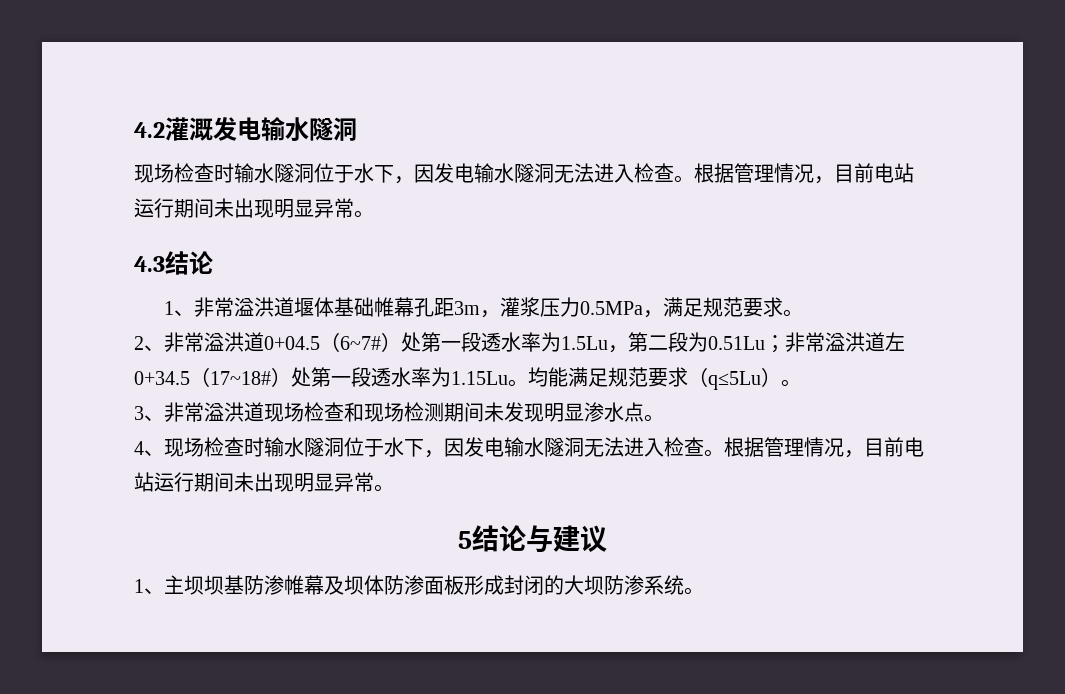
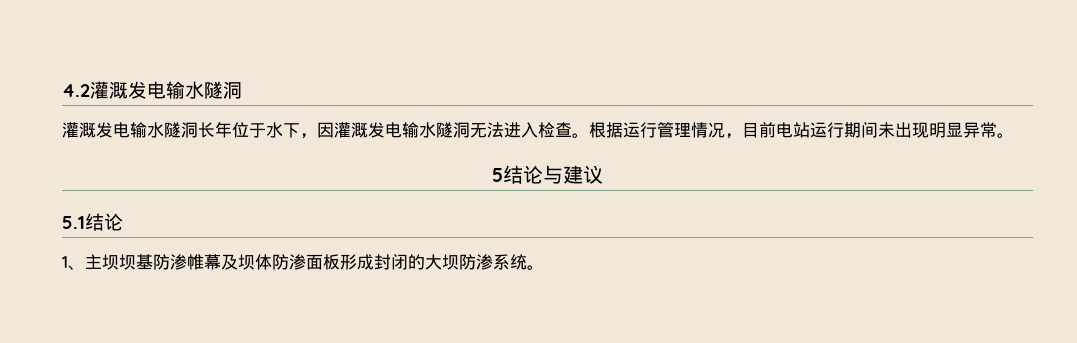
  4.2灌溉发电输水隧洞
- 现场检查时输水隧洞位于水下，因发电输水隧洞无法进入检查。根据管理情况，目前电站运行期间未出现明显异常。
- 4.3结论
- 1、非常溢洪道堰体基础帷幕孔距3m，灌浆压力0.5MPa，满足规范要求。
- 2、非常溢洪道0+04.5（6~7#）处第一段透水率为1.5Lu，第二段为0.51Lu；非常溢洪道左0+34.5（17~18#）处第一段透水率为1.15Lu。均能满足规范要求（q≤5Lu）。
- 3、非常溢洪道现场检查和现场检测期间未发现明显渗水点。
- 4、现场检查时输水隧洞位于水下，因发电输水隧洞无法进入检查。根据管理情况，目前电站运行期间未出现明显异常。
+ 灌溉发电输水隧洞长年位于水下，因灌溉发电输水隧洞无法进入检查。根据运行管理情况，目前电站运行期间未出现明显异常。
+ 5.1结论

